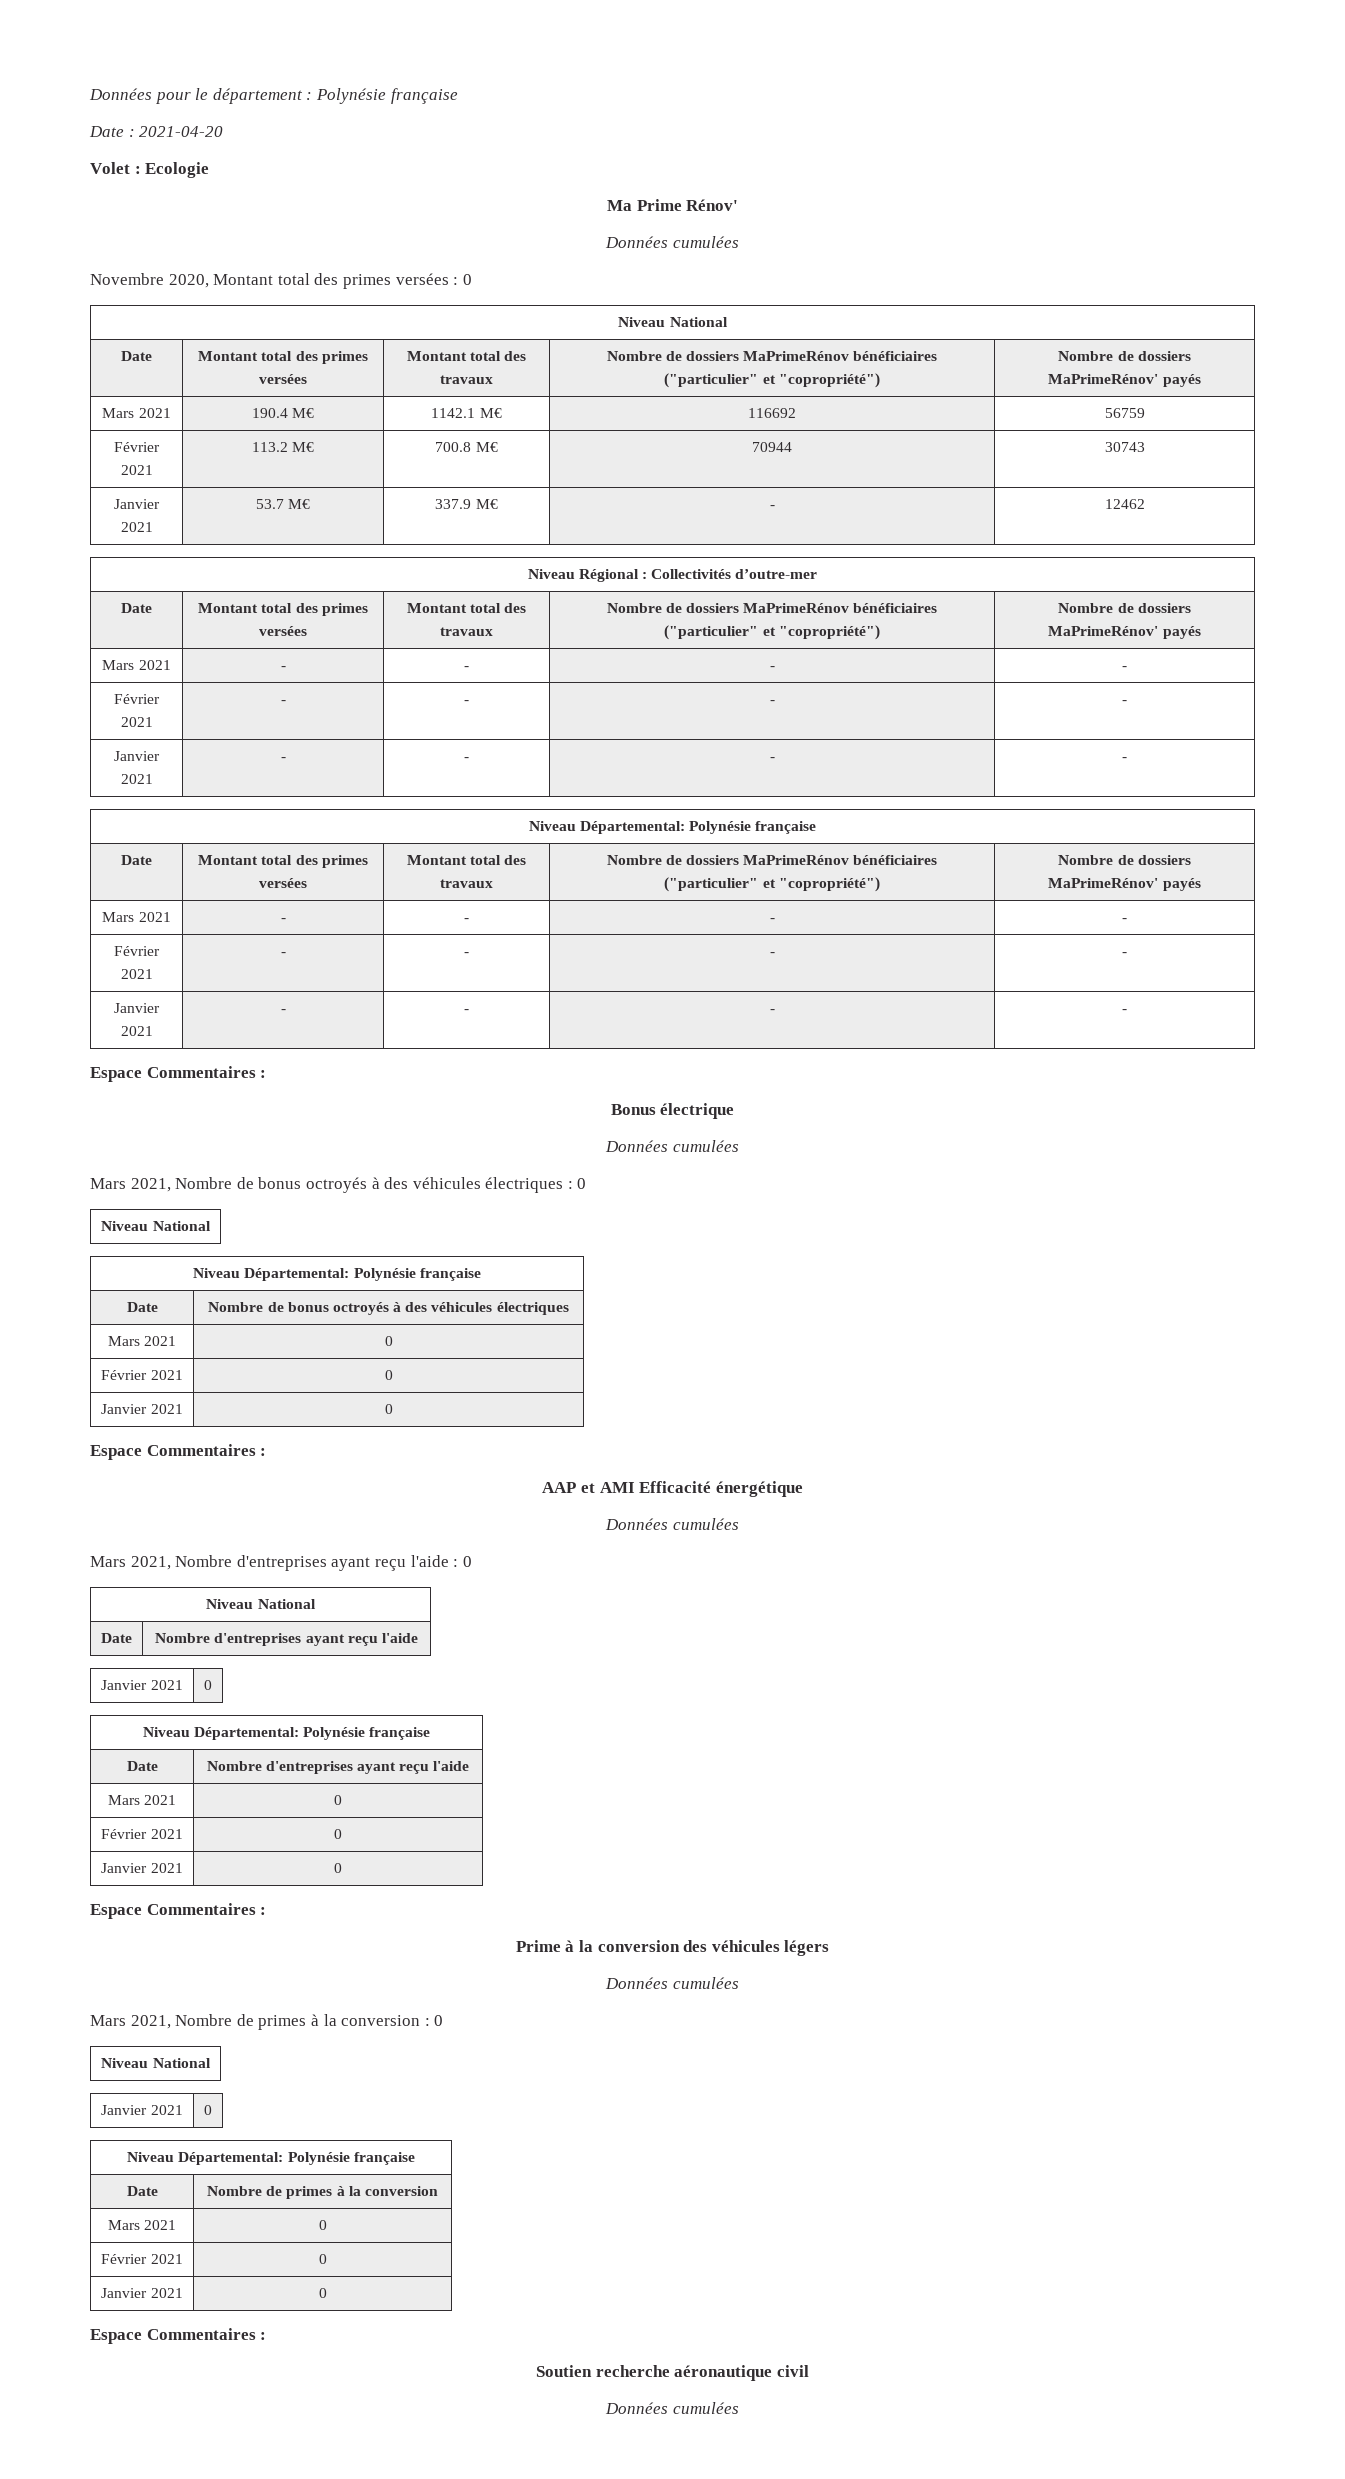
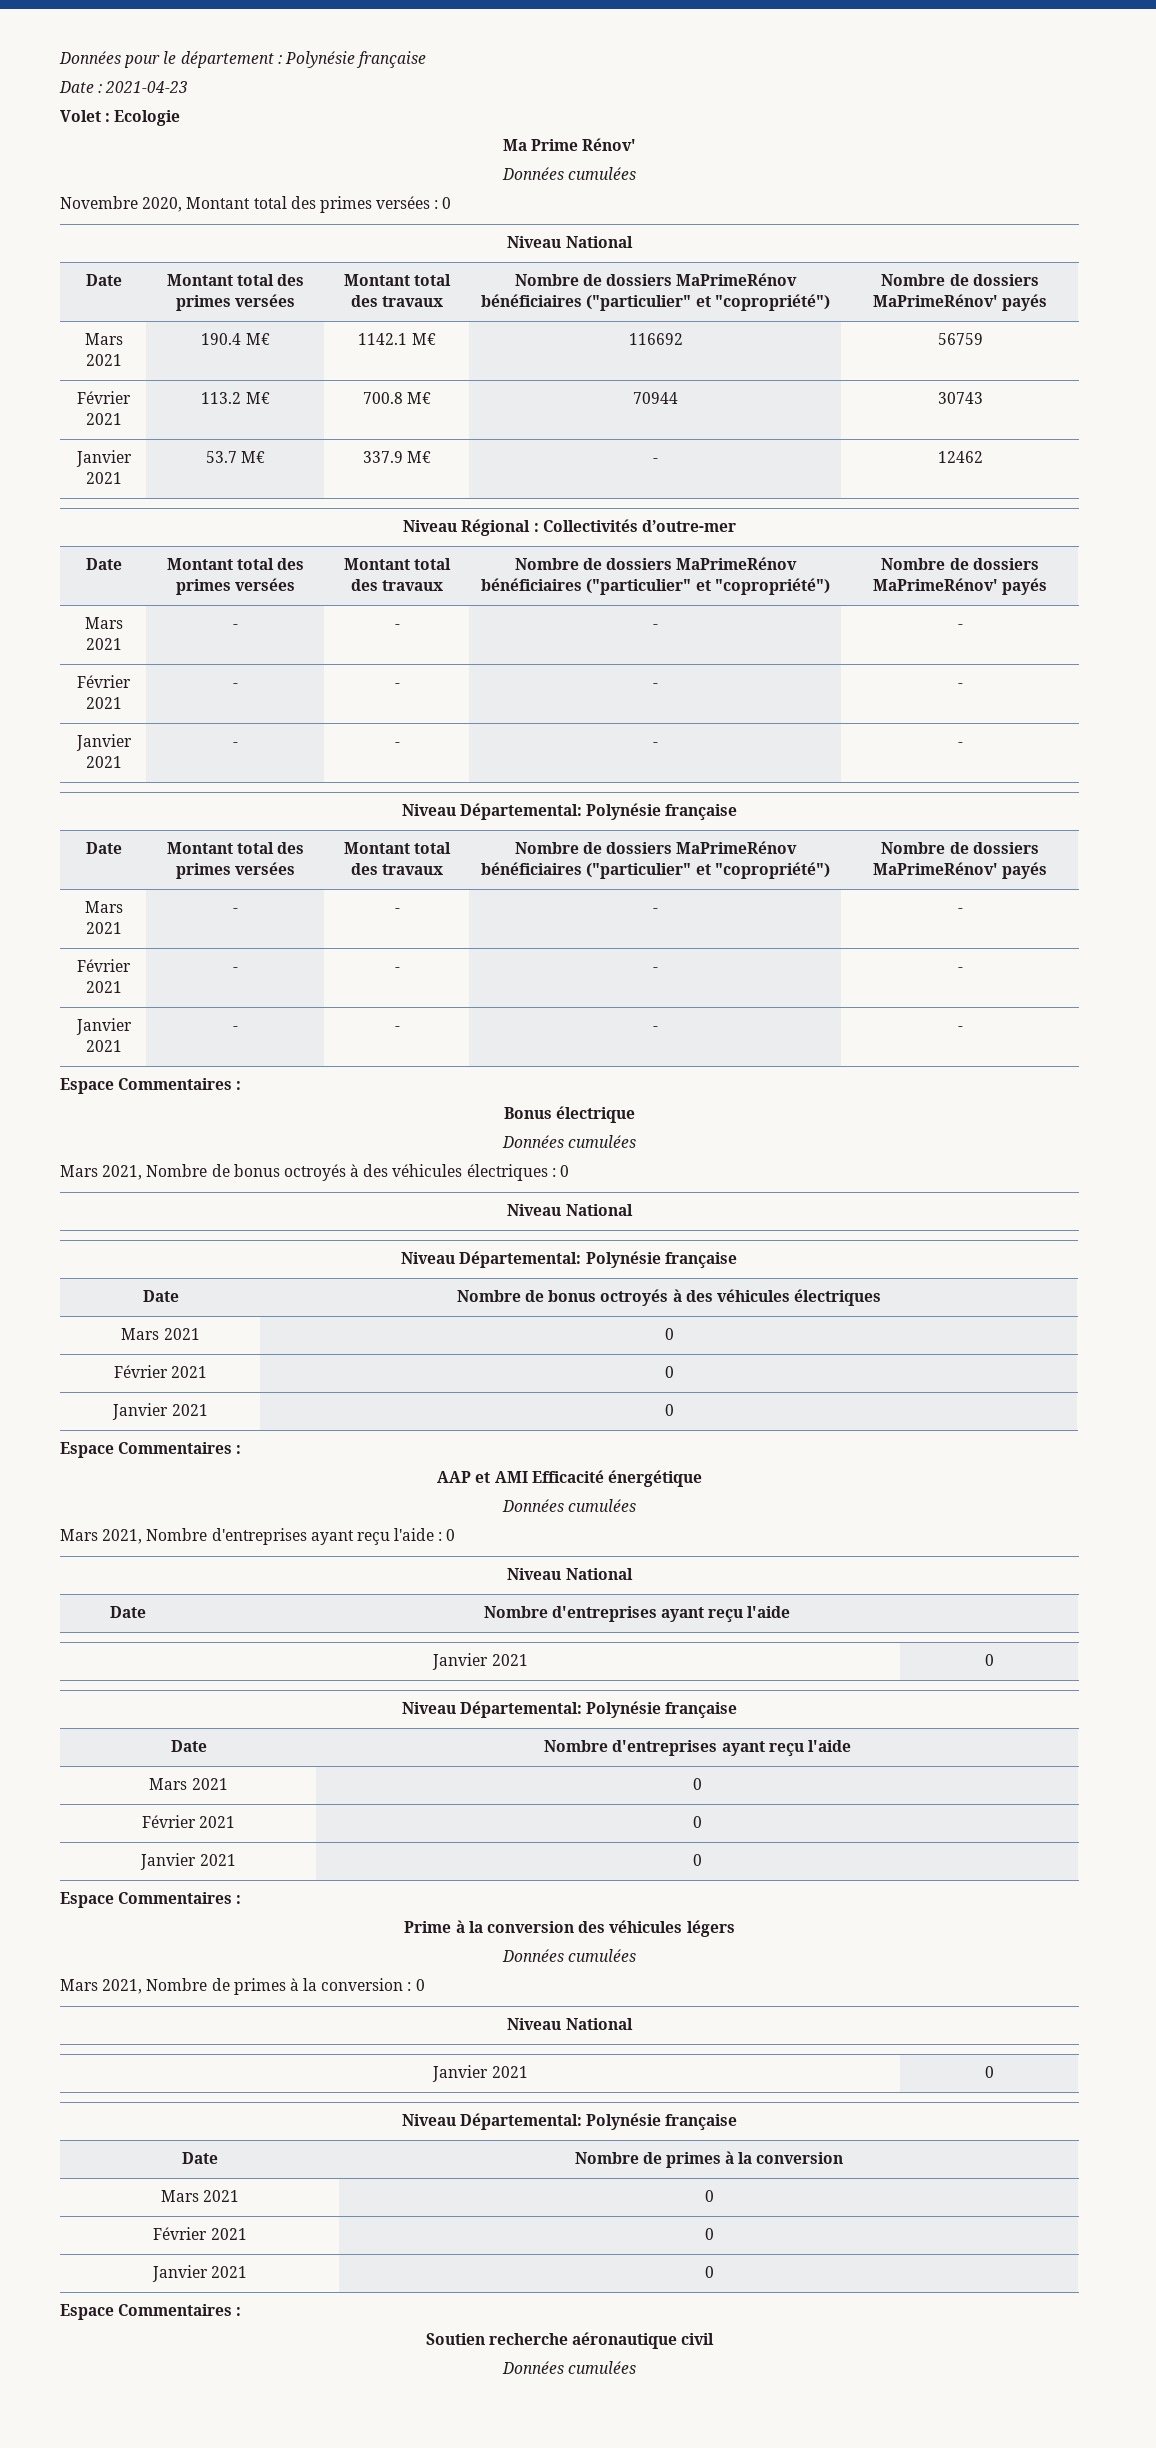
- Date : 2021-04-20
+ Date : 2021-04-23

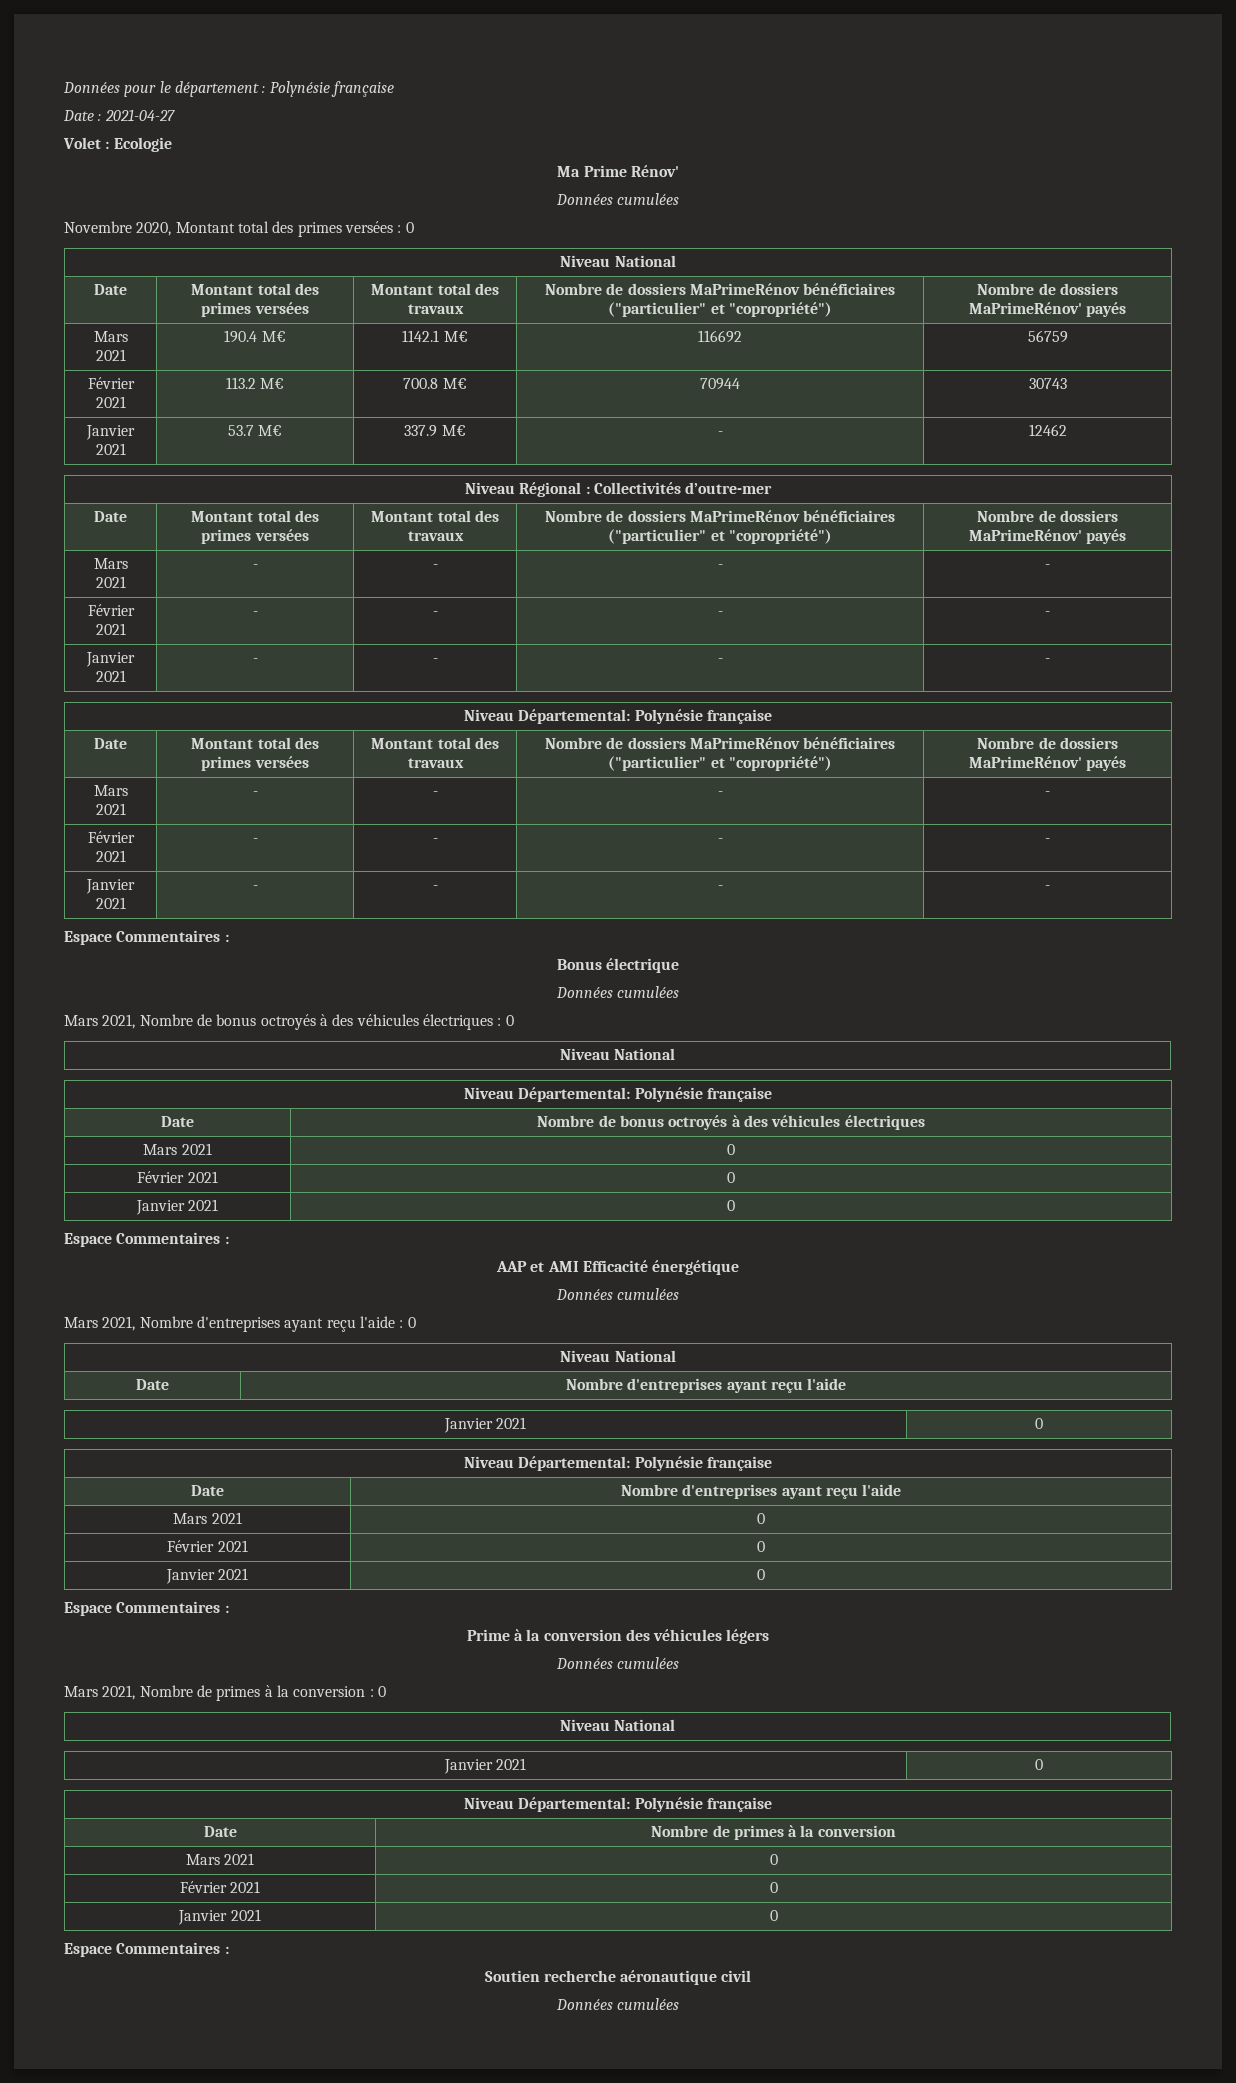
- Date : 2021-04-23
+ Date : 2021-04-27

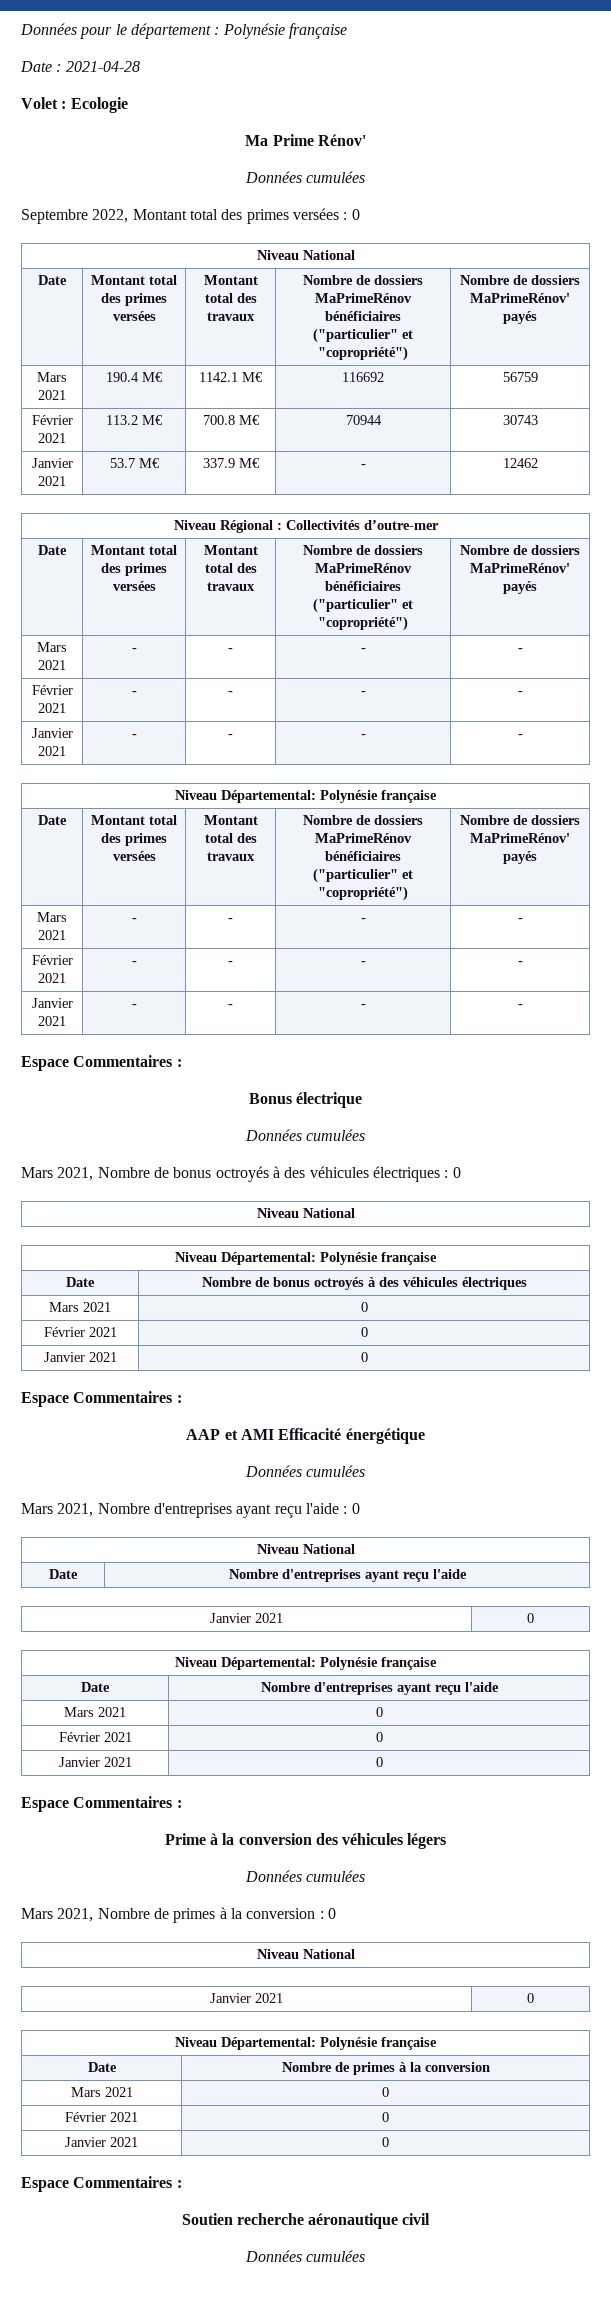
- Date : 2021-04-27
+ Date : 2021-04-28
- Novembre 2020, Montant total des primes versées : 0
+ Septembre 2022, Montant total des primes versées : 0

